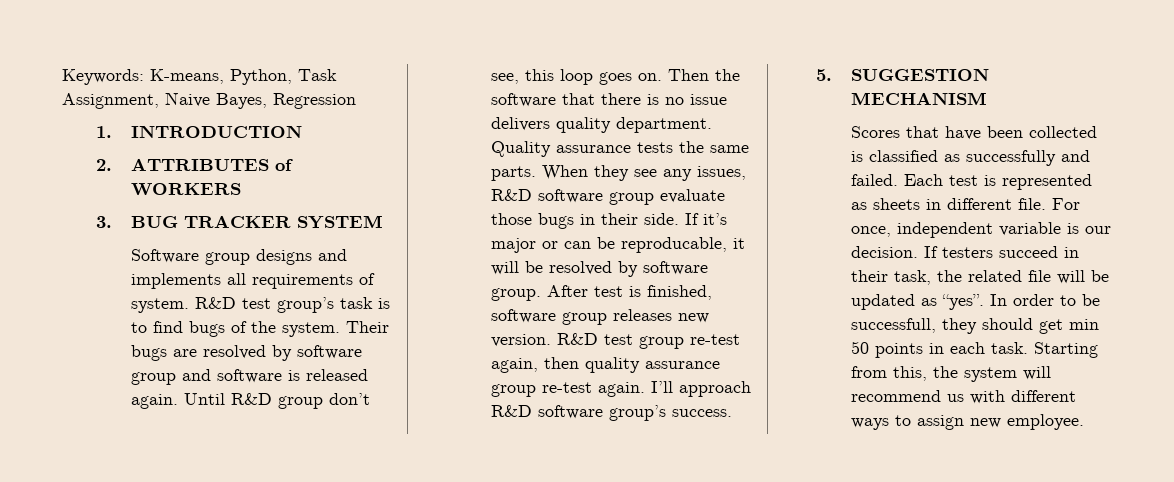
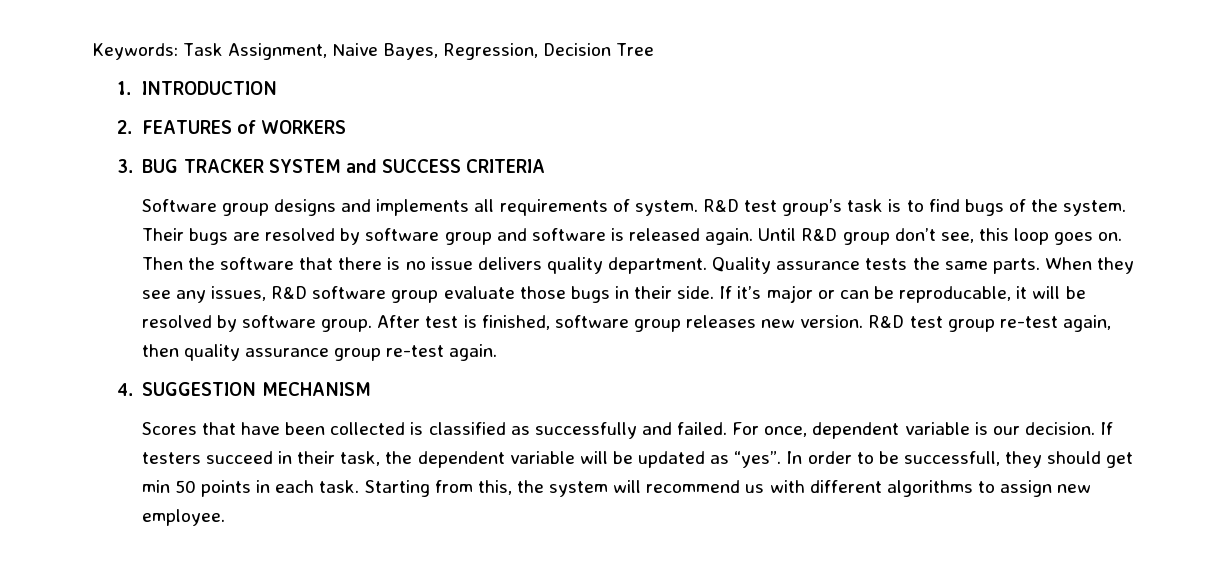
- Keywords: K-means, Python, Task Assignment, Naive Bayes, Regression
+ Keywords: Task Assignment, Naive Bayes, Regression, Decision Tree
- 2. ATTRIBUTES of WORKERS
+ 2. FEATURES of WORKERS
- 3. BUG TRACKER SYSTEM
+ 3. BUG TRACKER SYSTEM and SUCCESS CRITERIA
- R&D test group re-test again, then quality assurance group re-test again. I’ll approach R&D software group’s success.
- 5. SUGGESTION MECHANISM
+ R&D test group re-test again, then quality assurance group re-test again.
+ 4. SUGGESTION MECHANISM
- Each test is represented as sheets in different file.
- For once, independent variable is our decision.
+ For once, dependent variable is our decision.
- If testers succeed in their task, the related file will be updated as “yes”.
+ If testers succeed in their task, the dependent variable will be updated as “yes”.
- Starting from this, the system will recommend us with different ways to assign new employee.
+ Starting from this, the system will recommend us with different algorithms to assign new employee.

